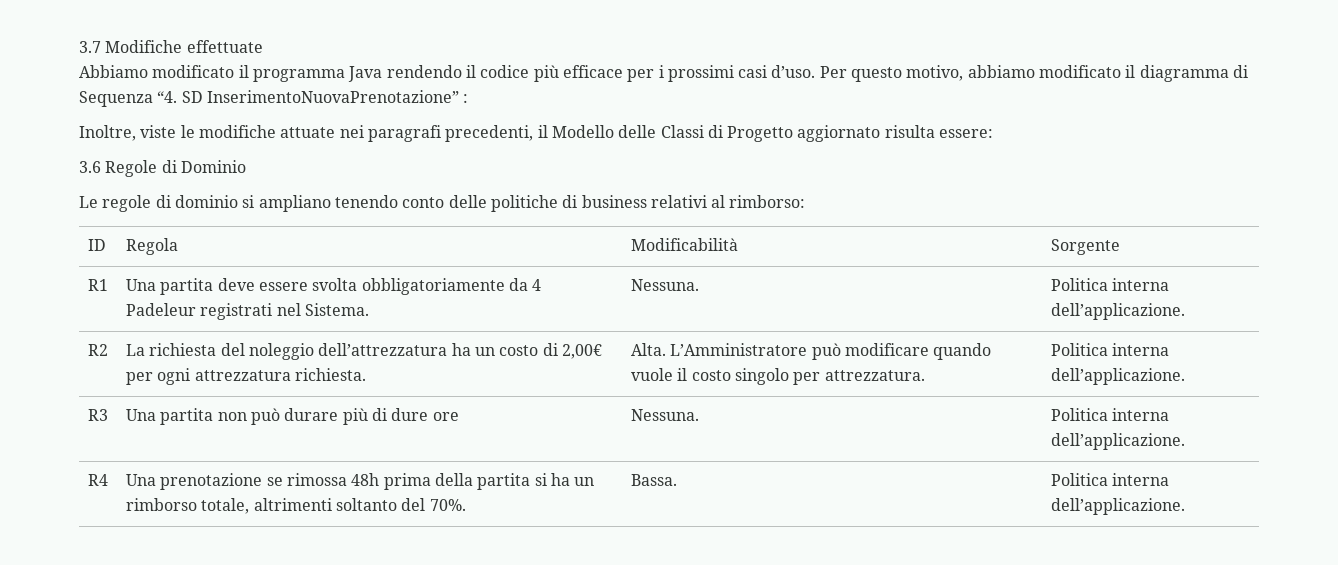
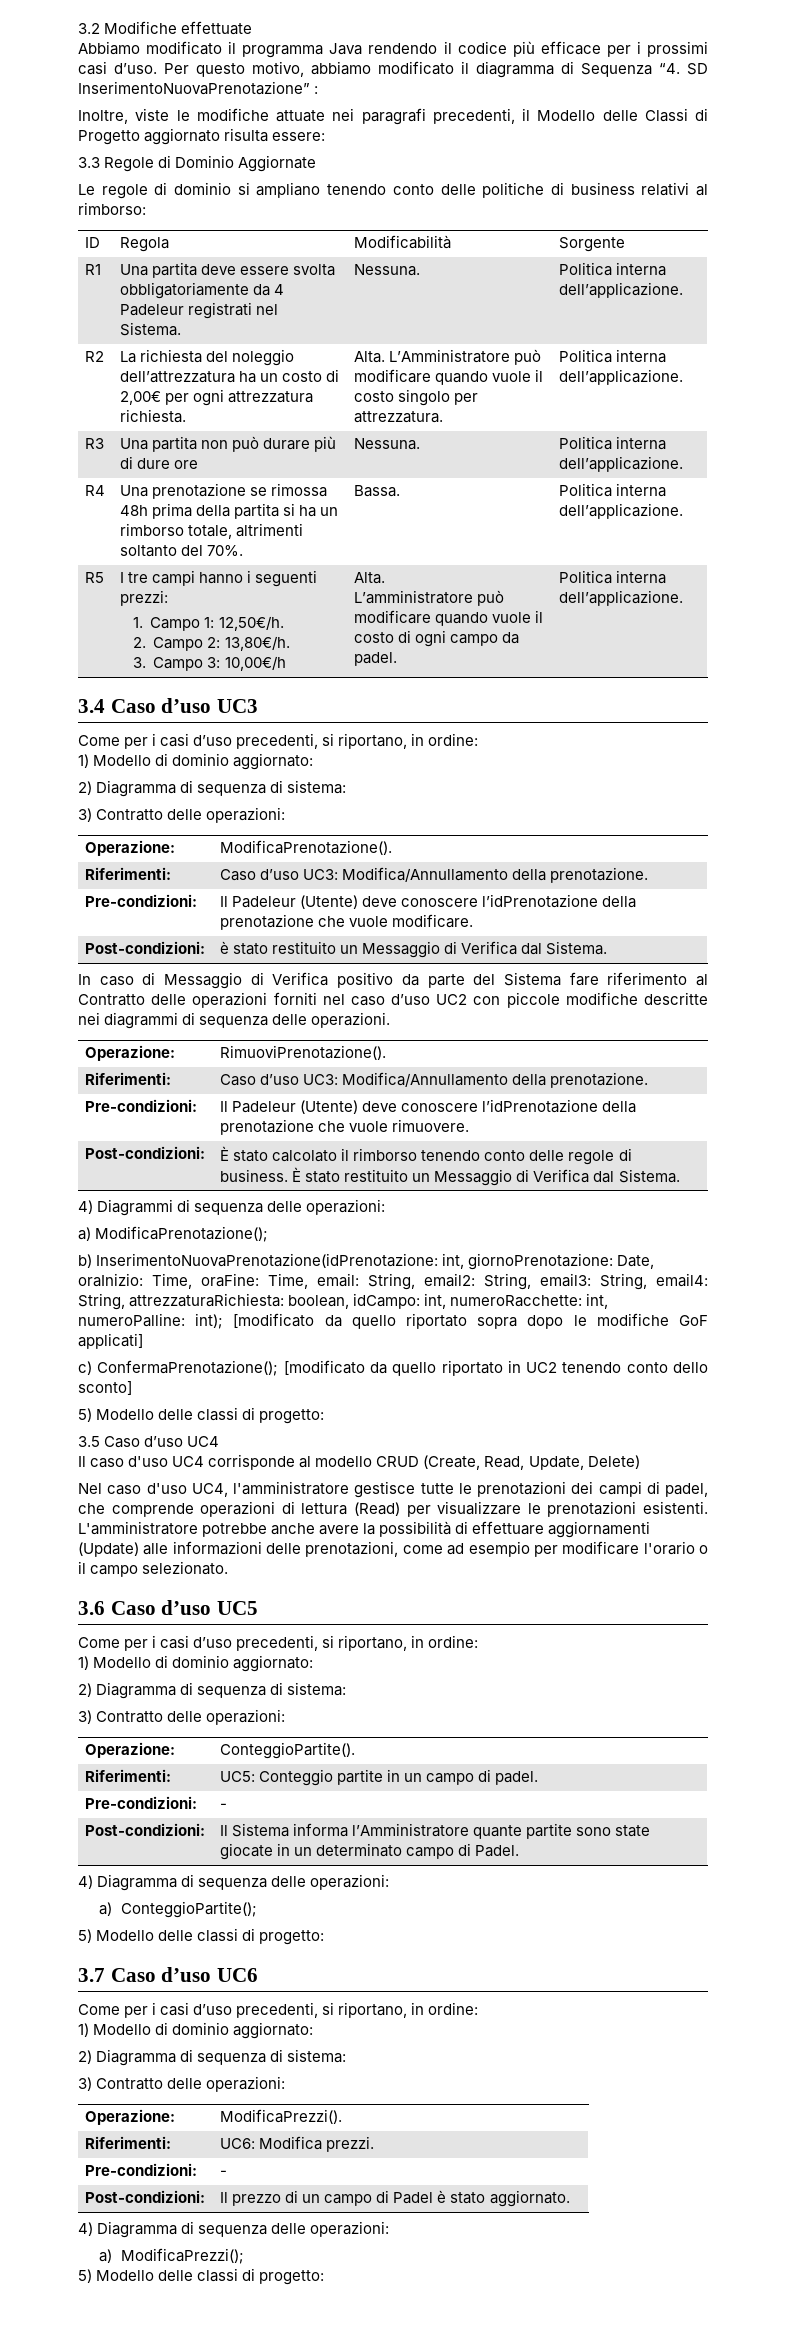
- 3.7 Modifiche effettuate
+ 3.2 Modifiche effettuate
- 3.6 Regole di Dominio
+ 3.3 Regole di Dominio Aggiornate
+ R5 | I tre campi hanno i seguenti prezzi:
+ 1. Campo 1: 12,50€/h.
+ 2. Campo 2: 13,80€/h.
+ 3. Campo 3: 10,00€/h | Alta.
+ L’amministratore può modificare quando vuole il costo di ogni campo da padel. | Politica interna dell’applicazione.
+ 3.4 Caso d’uso UC3
+ Come per i casi d’uso precedenti, si riportano, in ordine:
+ 1) Modello di dominio aggiornato:
+ 2) Diagramma di sequenza di sistema:
+ 3) Contratto delle operazioni:
+ Operazione: | ModificaPrenotazione().
+ Riferimenti: | Caso d’uso UC3: Modifica/Annullamento della prenotazione.
+ Pre-condizioni: | Il Padeleur (Utente) deve conoscere l’idPrenotazione della prenotazione che vuole modificare.
+ Post-condizioni: | è stato restituito un Messaggio di Verifica dal Sistema.
+ In caso di Messaggio di Verifica positivo da parte del Sistema fare riferimento al Contratto delle operazioni forniti nel caso d’uso UC2 con piccole modifiche descritte nei diagrammi di sequenza delle operazioni.
+ Operazione: | RimuoviPrenotazione().
+ Riferimenti: | Caso d’uso UC3: Modifica/Annullamento della prenotazione.
+ Pre-condizioni: | Il Padeleur (Utente) deve conoscere l’idPrenotazione della prenotazione che vuole rimuovere.
+ Post-condizioni: | È stato calcolato il rimborso tenendo conto delle regole di business. È stato restituito un Messaggio di Verifica dal Sistema.
+ 4) Diagrammi di sequenza delle operazioni:
+ a) ModificaPrenotazione();
+ b) InserimentoNuovaPrenotazione(idPrenotazione: int, giornoPrenotazione: Date, oraInizio: Time, oraFine: Time, email: String, email2: String, email3: String, email4: String, attrezzaturaRichiesta: boolean, idCampo: int, numeroRacchette: int, numeroPalline: int); [modificato da quello riportato sopra dopo le modifiche GoF applicati]
+ c) ConfermaPrenotazione(); [modificato da quello riportato in UC2 tenendo conto dello sconto]
+ 5) Modello delle classi di progetto:
+ 3.5 Caso d’uso UC4
+ Il caso d'uso UC4 corrisponde al modello CRUD (Create, Read, Update, Delete)
+ Nel caso d'uso UC4, l'amministratore gestisce tutte le prenotazioni dei campi di padel, che comprende operazioni di lettura (Read) per visualizzare le prenotazioni esistenti. L'amministratore potrebbe anche avere la possibilità di effettuare aggiornamenti (Update) alle informazioni delle prenotazioni, come ad esempio per modificare l'orario o il campo selezionato.
+ 3.6 Caso d’uso UC5
+ Come per i casi d’uso precedenti, si riportano, in ordine:
+ 1) Modello di dominio aggiornato:
+ 2) Diagramma di sequenza di sistema:
+ 3) Contratto delle operazioni:
+ Operazione: | ConteggioPartite().
+ Riferimenti: | UC5: Conteggio partite in un campo di padel.
+ Pre-condizioni: | -
+ Post-condizioni: | Il Sistema informa l’Amministratore quante partite sono state giocate in un determinato campo di Padel.
+ 4) Diagramma di sequenza delle operazioni:
+ a) ConteggioPartite();
+ 5) Modello delle classi di progetto:
+ 3.7 Caso d’uso UC6
+ Come per i casi d’uso precedenti, si riportano, in ordine:
+ 1) Modello di dominio aggiornato:
+ 2) Diagramma di sequenza di sistema:
+ 3) Contratto delle operazioni:
+ Operazione: | ModificaPrezzi().
+ Riferimenti: | UC6: Modifica prezzi.
+ Pre-condizioni: | -
+ Post-condizioni: | Il prezzo di un campo di Padel è stato aggiornato.
+ 4) Diagramma di sequenza delle operazioni:
+ a) ModificaPrezzi();
+ 5) Modello delle classi di progetto:

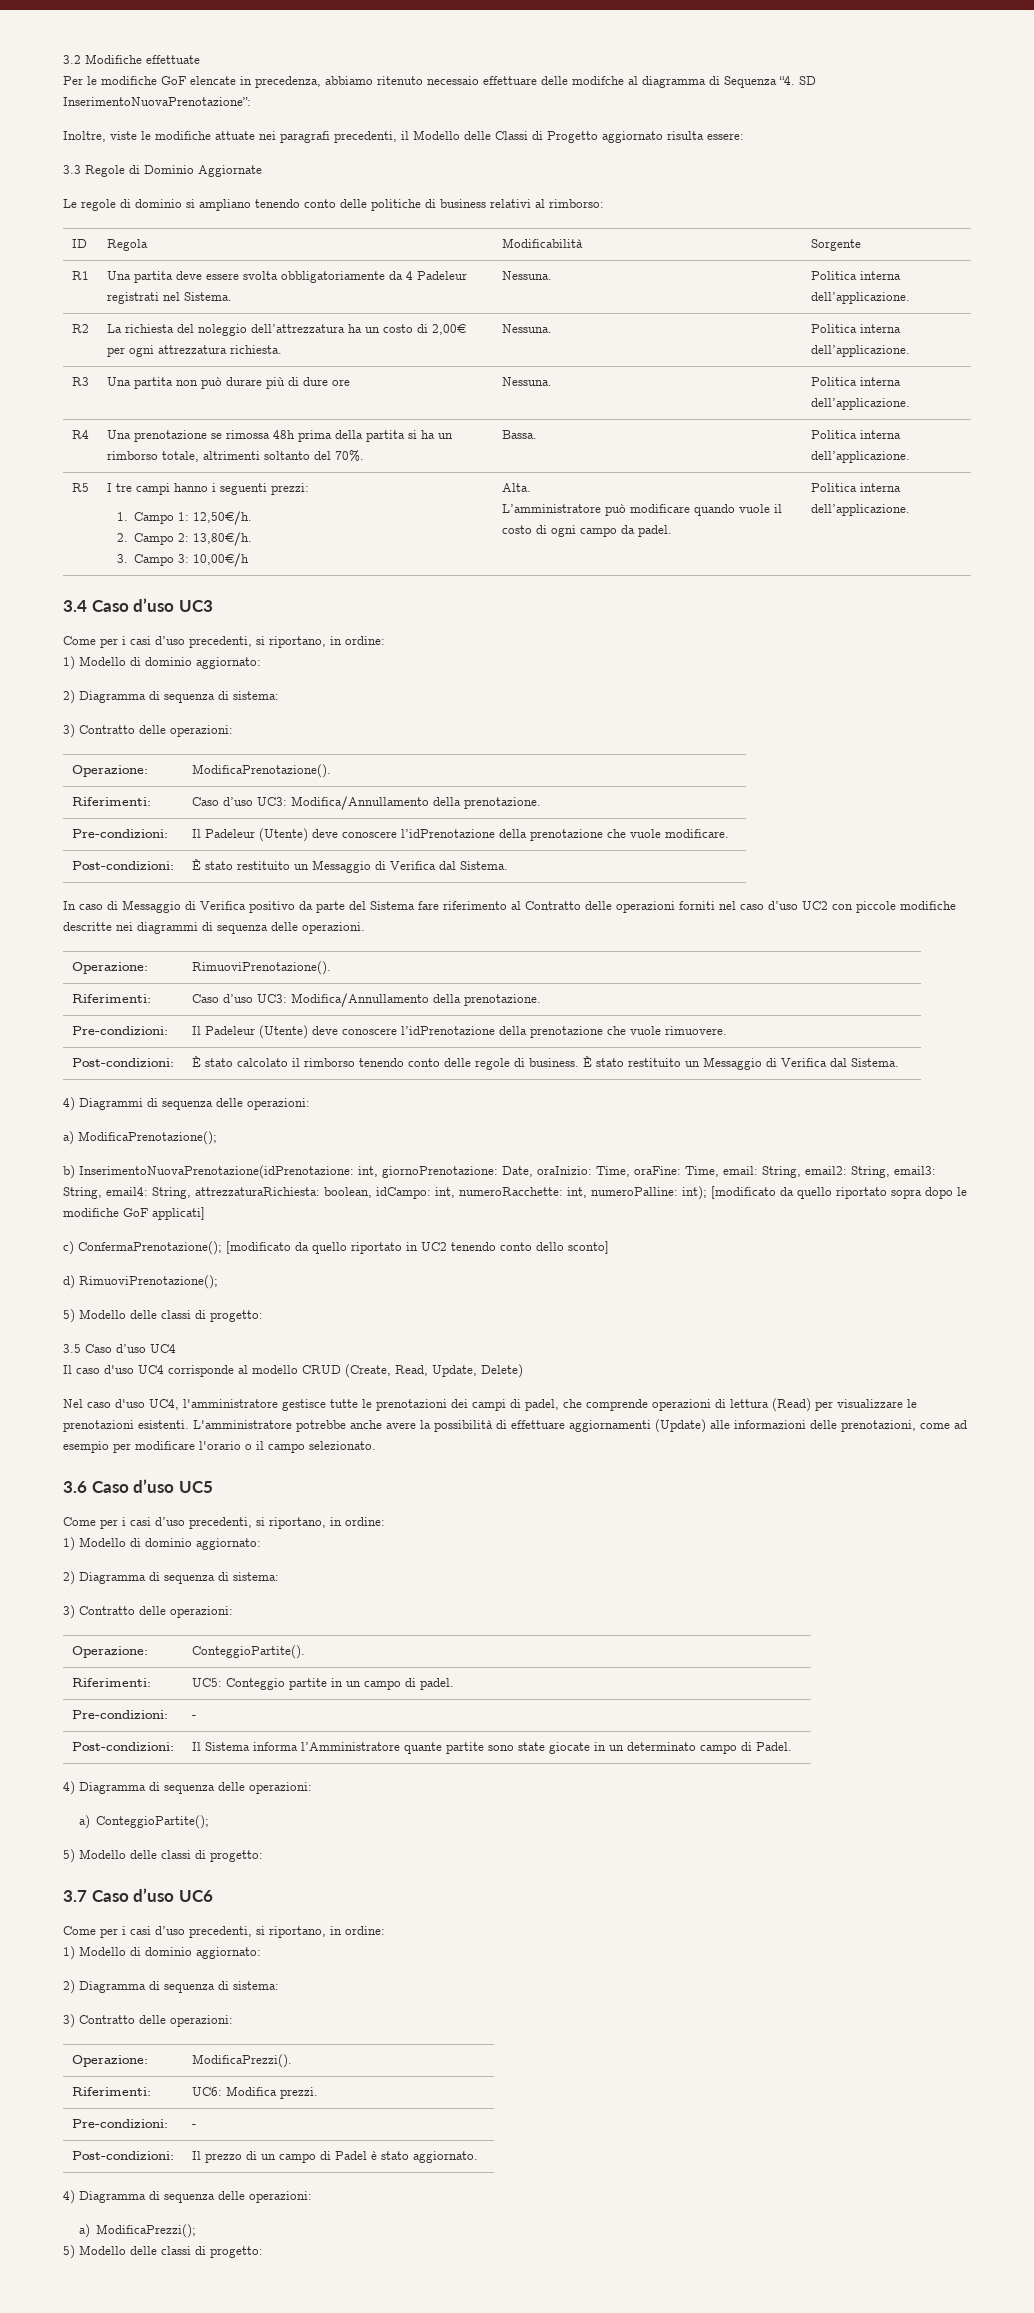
- Abbiamo modificato il programma Java rendendo il codice più efficace per i prossimi casi d’uso. Per questo motivo, abbiamo modificato il diagramma di Sequenza “4. SD InserimentoNuovaPrenotazione” :
+ Per le modifiche GoF elencate in precedenza, abbiamo ritenuto necessaio effettuare delle modifche al diagramma di Sequenza “4. SD InserimentoNuovaPrenotazione”:
- R2 | La richiesta del noleggio dell’attrezzatura ha un costo di 2,00€ per ogni attrezzatura richiesta. | Alta. L’Amministratore può modificare quando vuole il costo singolo per attrezzatura. | Politica interna dell’applicazione.
+ R2 | La richiesta del noleggio dell’attrezzatura ha un costo di 2,00€ per ogni attrezzatura richiesta. | Nessuna. | Politica interna dell’applicazione.
- Post-condizioni: | è stato restituito un Messaggio di Verifica dal Sistema.
+ Post-condizioni: | È stato restituito un Messaggio di Verifica dal Sistema.
+ d) RimuoviPrenotazione();

